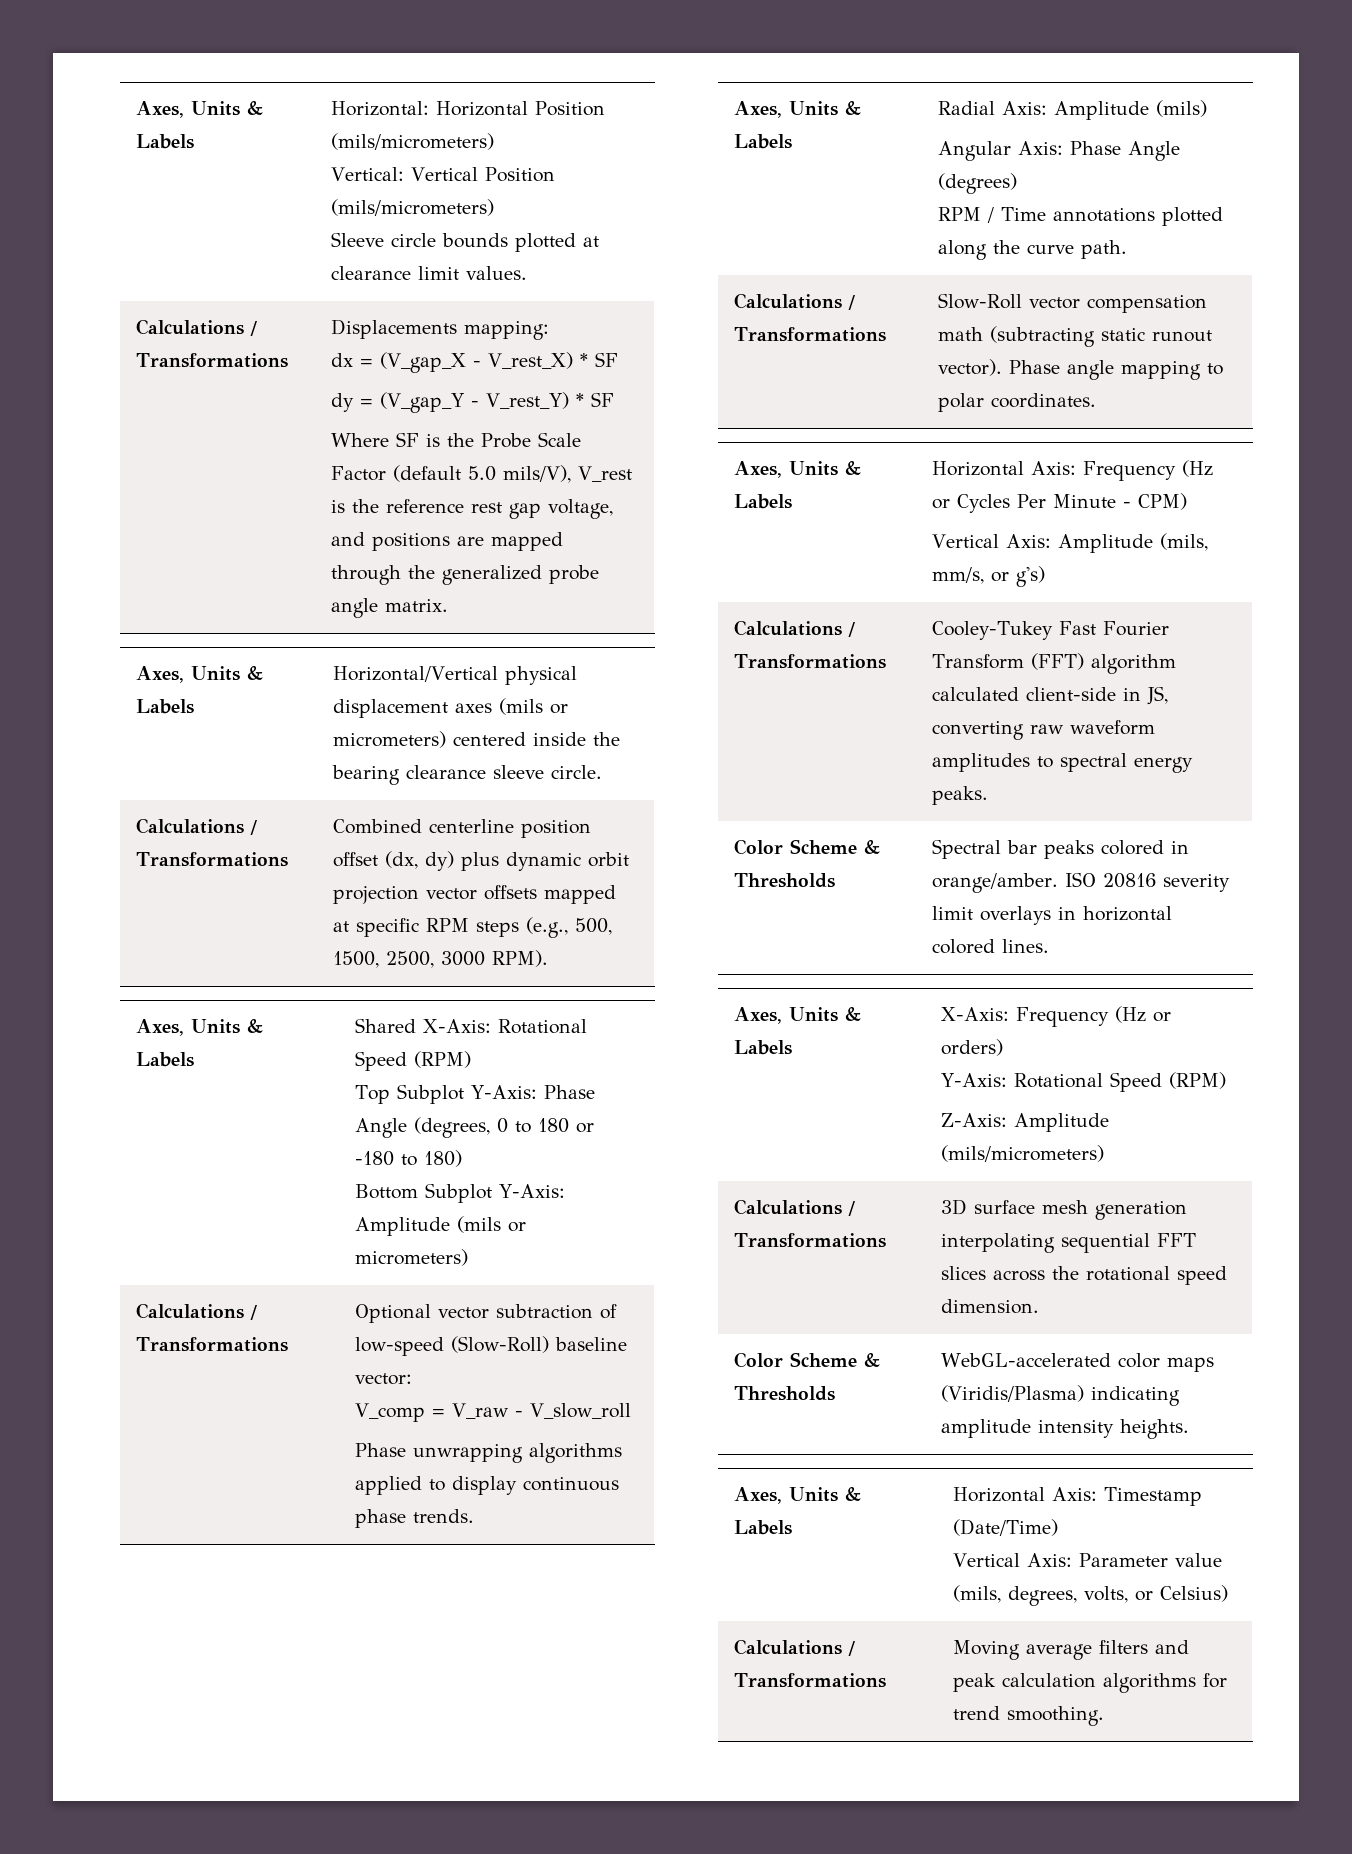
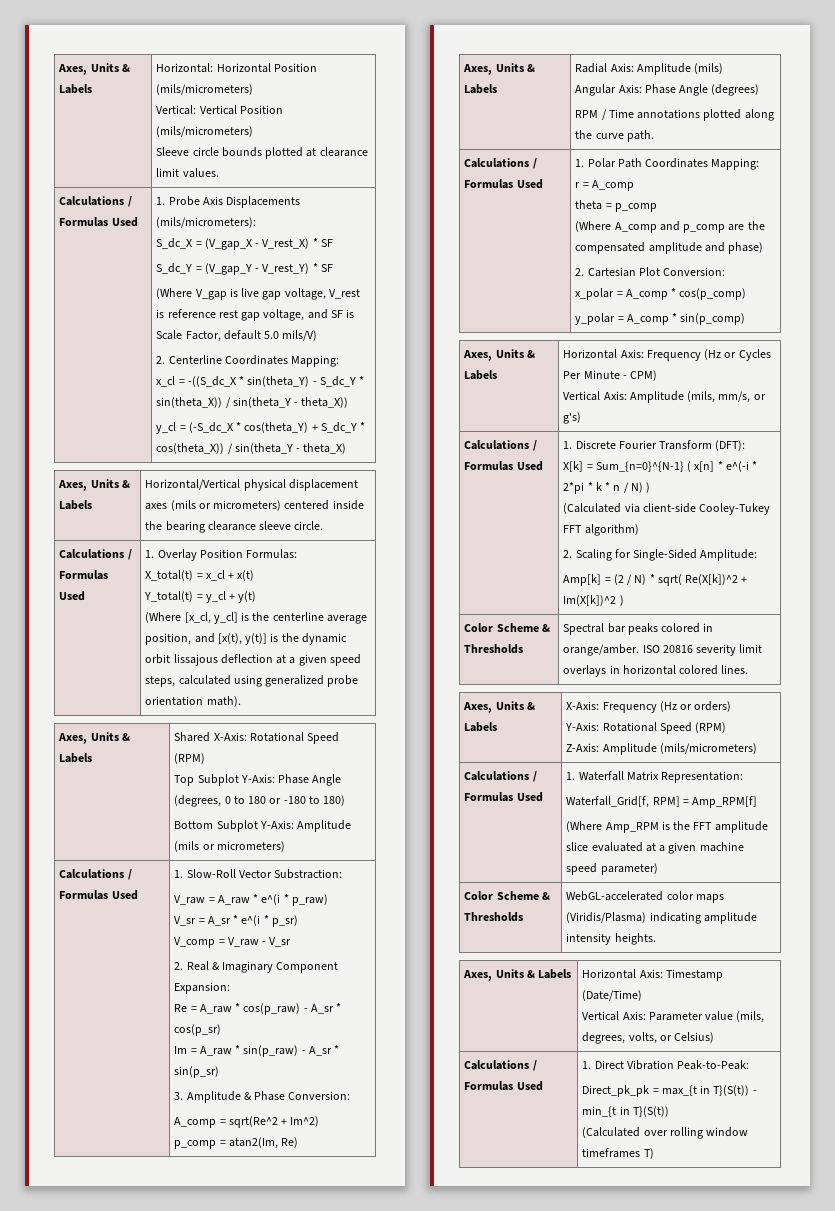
- Calculations / Transformations | Displacements mapping:
- dx = (V_gap_X - V_rest_X) * SF
+ Calculations / Formulas Used | 1. Probe Axis Displacements (mils/micrometers):
+ S_dc_X = (V_gap_X - V_rest_X) * SF
- dy = (V_gap_Y - V_rest_Y) * SF
+ S_dc_Y = (V_gap_Y - V_rest_Y) * SF
- Where SF is the Probe Scale Factor (default 5.0 mils/V), V_rest is the reference rest gap voltage, and positions are mapped through the generalized probe angle matrix.
+ (Where V_gap is live gap voltage, V_rest is reference rest gap voltage, and SF is Scale Factor, default 5.0 mils/V)
+ 2. Centerline Coordinates Mapping:
+ x_cl = -((S_dc_X * sin(theta_Y) - S_dc_Y * sin(theta_X)) / sin(theta_Y - theta_X))
+ y_cl = (-S_dc_X * cos(theta_Y) + S_dc_Y * cos(theta_X)) / sin(theta_Y - theta_X)
- Calculations / Transformations | Combined centerline position offset (dx, dy) plus dynamic orbit projection vector offsets mapped at specific RPM steps (e.g., 500, 1500, 2500, 3000 RPM).
+ Calculations / Formulas Used | 1. Overlay Position Formulas:
+ X_total(t) = x_cl + x(t)
+ Y_total(t) = y_cl + y(t)
+ (Where [x_cl, y_cl] is the centerline average position, and [x(t), y(t)] is the dynamic orbit lissajous deflection at a given speed steps, calculated using generalized probe orientation math).
- Calculations / Transformations | Optional vector subtraction of low-speed (Slow-Roll) baseline vector:
- V_comp = V_raw - V_slow_roll
- Phase unwrapping algorithms applied to display continuous phase trends.
+ Calculations / Formulas Used | 1. Slow-Roll Vector Substraction:
+ V_raw = A_raw * e^(i * p_raw)
+ V_sr = A_sr * e^(i * p_sr)
+ V_comp = V_raw - V_sr
+ 2. Real & Imaginary Component Expansion:
+ Re = A_raw * cos(p_raw) - A_sr * cos(p_sr)
+ Im = A_raw * sin(p_raw) - A_sr * sin(p_sr)
+ 3. Amplitude & Phase Conversion:
+ A_comp = sqrt(Re^2 + Im^2)
+ p_comp = atan2(Im, Re)
- Calculations / Transformations | Slow-Roll vector compensation math (subtracting static runout vector). Phase angle mapping to polar coordinates.
+ Calculations / Formulas Used | 1. Polar Path Coordinates Mapping:
+ r = A_comp
+ theta = p_comp
+ (Where A_comp and p_comp are the compensated amplitude and phase)
+ 2. Cartesian Plot Conversion:
+ x_polar = A_comp * cos(p_comp)
+ y_polar = A_comp * sin(p_comp)
- Calculations / Transformations | Cooley-Tukey Fast Fourier Transform (FFT) algorithm calculated client-side in JS, converting raw waveform amplitudes to spectral energy peaks.
+ Calculations / Formulas Used | 1. Discrete Fourier Transform (DFT):
+ X[k] = Sum_{n=0}^{N-1} ( x[n] * e^(-i * 2*pi * k * n / N) )
+ (Calculated via client-side Cooley-Tukey FFT algorithm)
+ 2. Scaling for Single-Sided Amplitude:
+ Amp[k] = (2 / N) * sqrt( Re(X[k])^2 + Im(X[k])^2 )
- Calculations / Transformations | 3D surface mesh generation interpolating sequential FFT slices across the rotational speed dimension.
+ Calculations / Formulas Used | 1. Waterfall Matrix Representation:
+ Waterfall_Grid[f, RPM] = Amp_RPM[f]
+ (Where Amp_RPM is the FFT amplitude slice evaluated at a given machine speed parameter)
- Calculations / Transformations | Moving average filters and peak calculation algorithms for trend smoothing.
+ Calculations / Formulas Used | 1. Direct Vibration Peak-to-Peak:
+ Direct_pk_pk = max_{t in T}(S(t)) - min_{t in T}(S(t))
+ (Calculated over rolling window timeframes T)

